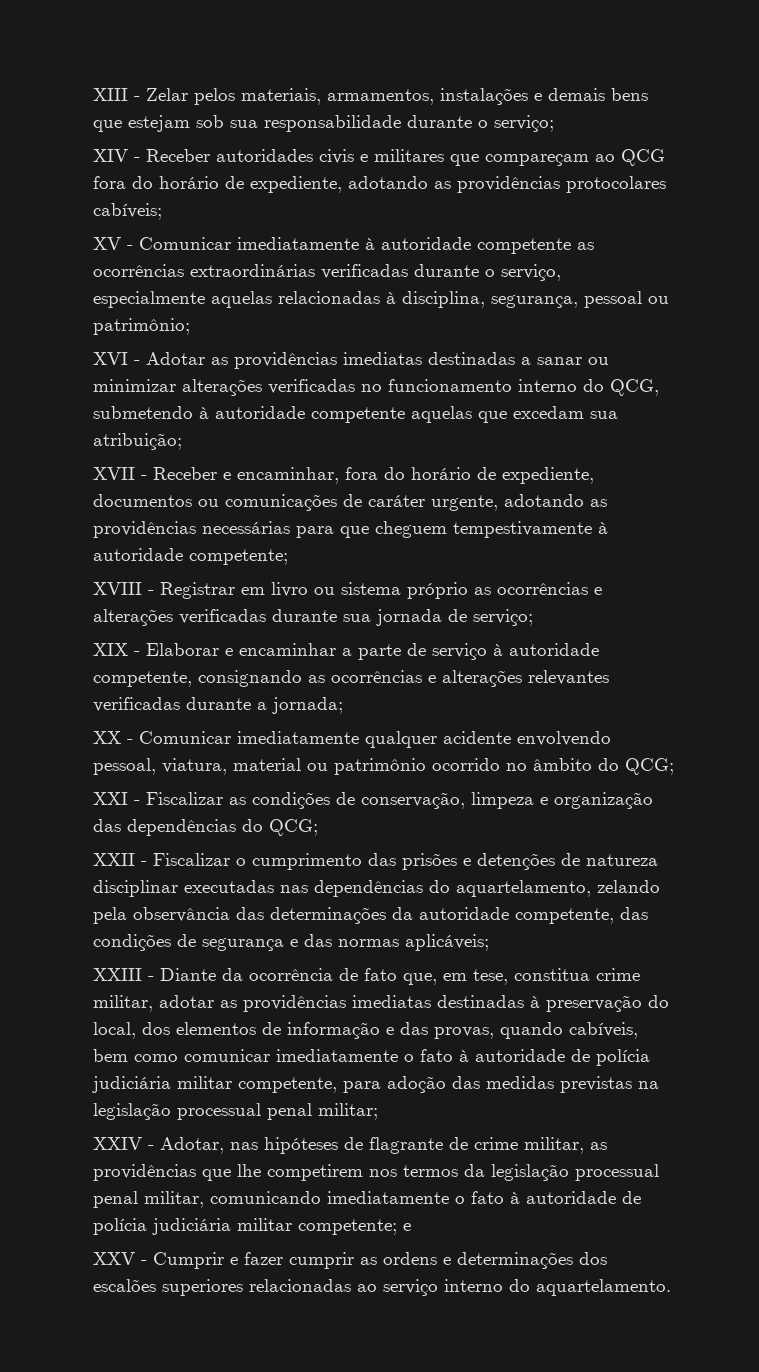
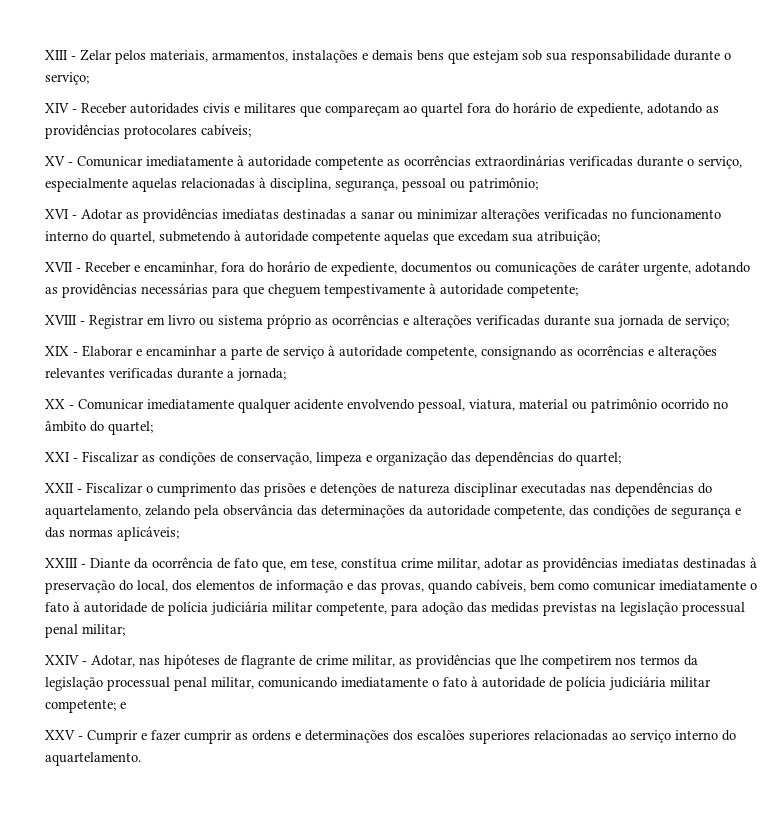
- XIV - Receber autoridades civis e militares que compareçam ao QCG fora do horário de expediente, adotando as providências protocolares cabíveis;
+ XIV - Receber autoridades civis e militares que compareçam ao quartel fora do horário de expediente, adotando as providências protocolares cabíveis;
- XVI - Adotar as providências imediatas destinadas a sanar ou minimizar alterações verificadas no funcionamento interno do QCG, submetendo à autoridade competente aquelas que excedam sua atribuição;
+ XVI - Adotar as providências imediatas destinadas a sanar ou minimizar alterações verificadas no funcionamento interno do quartel, submetendo à autoridade competente aquelas que excedam sua atribuição;
- XX - Comunicar imediatamente qualquer acidente envolvendo pessoal, viatura, material ou patrimônio ocorrido no âmbito do QCG;
+ XX - Comunicar imediatamente qualquer acidente envolvendo pessoal, viatura, material ou patrimônio ocorrido no âmbito do quartel;
- XXI - Fiscalizar as condições de conservação, limpeza e organização das dependências do QCG;
+ XXI - Fiscalizar as condições de conservação, limpeza e organização das dependências do quartel;

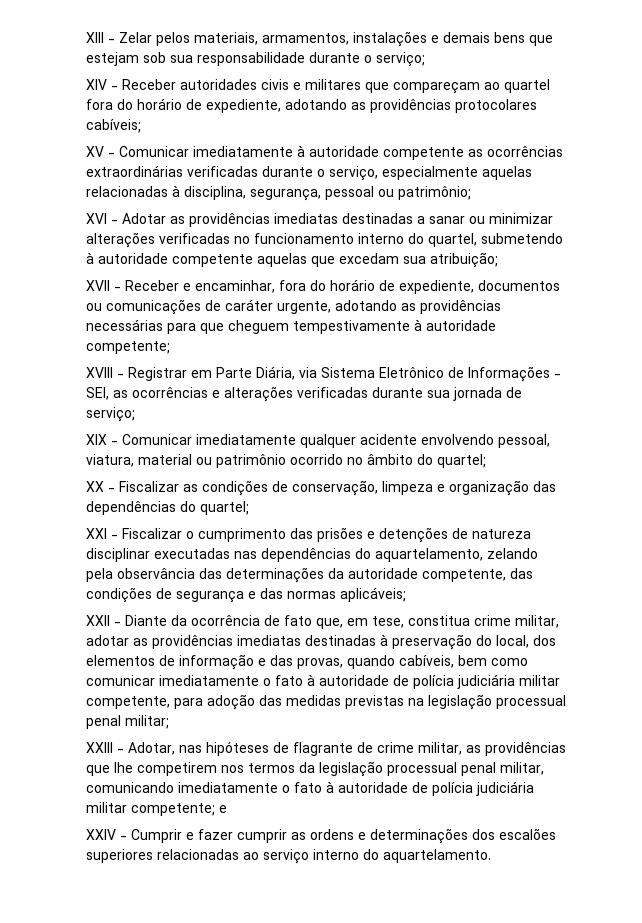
- XVIII - Registrar em livro ou sistema próprio as ocorrências e alterações verificadas durante sua jornada de serviço;
+ XVIII - Registrar em Parte Diária, via Sistema Eletrônico de Informações - SEI, as ocorrências e alterações verificadas durante sua jornada de serviço;
- XIX - Elaborar e encaminhar a parte de serviço à autoridade competente, consignando as ocorrências e alterações relevantes verificadas durante a jornada;
- XX - Comunicar imediatamente qualquer acidente envolvendo pessoal, viatura, material ou patrimônio ocorrido no âmbito do quartel;
+ XIX - Comunicar imediatamente qualquer acidente envolvendo pessoal, viatura, material ou patrimônio ocorrido no âmbito do quartel;
- XXI - Fiscalizar as condições de conservação, limpeza e organização das dependências do quartel;
+ XX - Fiscalizar as condições de conservação, limpeza e organização das dependências do quartel;
- XXII - Fiscalizar o cumprimento das prisões e detenções de natureza disciplinar executadas nas dependências do aquartelamento, zelando pela observância das determinações da autoridade competente, das condições de segurança e das normas aplicáveis;
+ XXI - Fiscalizar o cumprimento das prisões e detenções de natureza disciplinar executadas nas dependências do aquartelamento, zelando pela observância das determinações da autoridade competente, das condições de segurança e das normas aplicáveis;
- XXIII - Diante da ocorrência de fato que, em tese, constitua crime militar, adotar as providências imediatas destinadas à preservação do local, dos elementos de informação e das provas, quando cabíveis, bem como comunicar imediatamente o fato à autoridade de polícia judiciária militar competente, para adoção das medidas previstas na legislação processual penal militar;
+ XXII - Diante da ocorrência de fato que, em tese, constitua crime militar, adotar as providências imediatas destinadas à preservação do local, dos elementos de informação e das provas, quando cabíveis, bem como comunicar imediatamente o fato à autoridade de polícia judiciária militar competente, para adoção das medidas previstas na legislação processual penal militar;
- XXIV - Adotar, nas hipóteses de flagrante de crime militar, as providências que lhe competirem nos termos da legislação processual penal militar, comunicando imediatamente o fato à autoridade de polícia judiciária militar competente; e
+ XXIII - Adotar, nas hipóteses de flagrante de crime militar, as providências que lhe competirem nos termos da legislação processual penal militar, comunicando imediatamente o fato à autoridade de polícia judiciária militar competente; e
- XXV - Cumprir e fazer cumprir as ordens e determinações dos escalões superiores relacionadas ao serviço interno do aquartelamento.
+ XXIV - Cumprir e fazer cumprir as ordens e determinações dos escalões superiores relacionadas ao serviço interno do aquartelamento.

